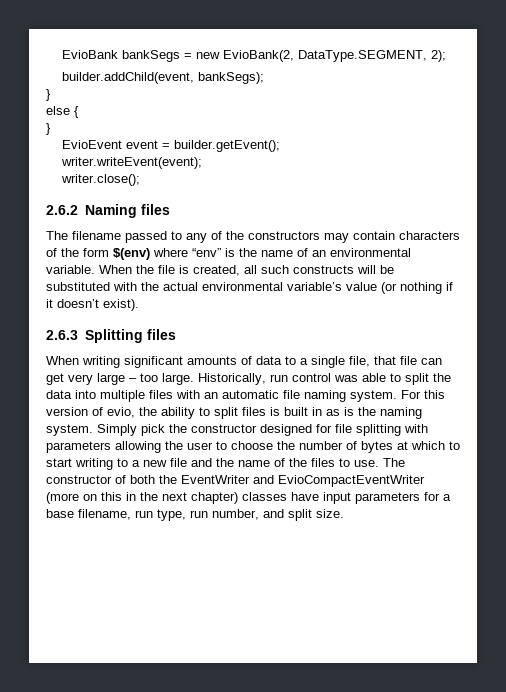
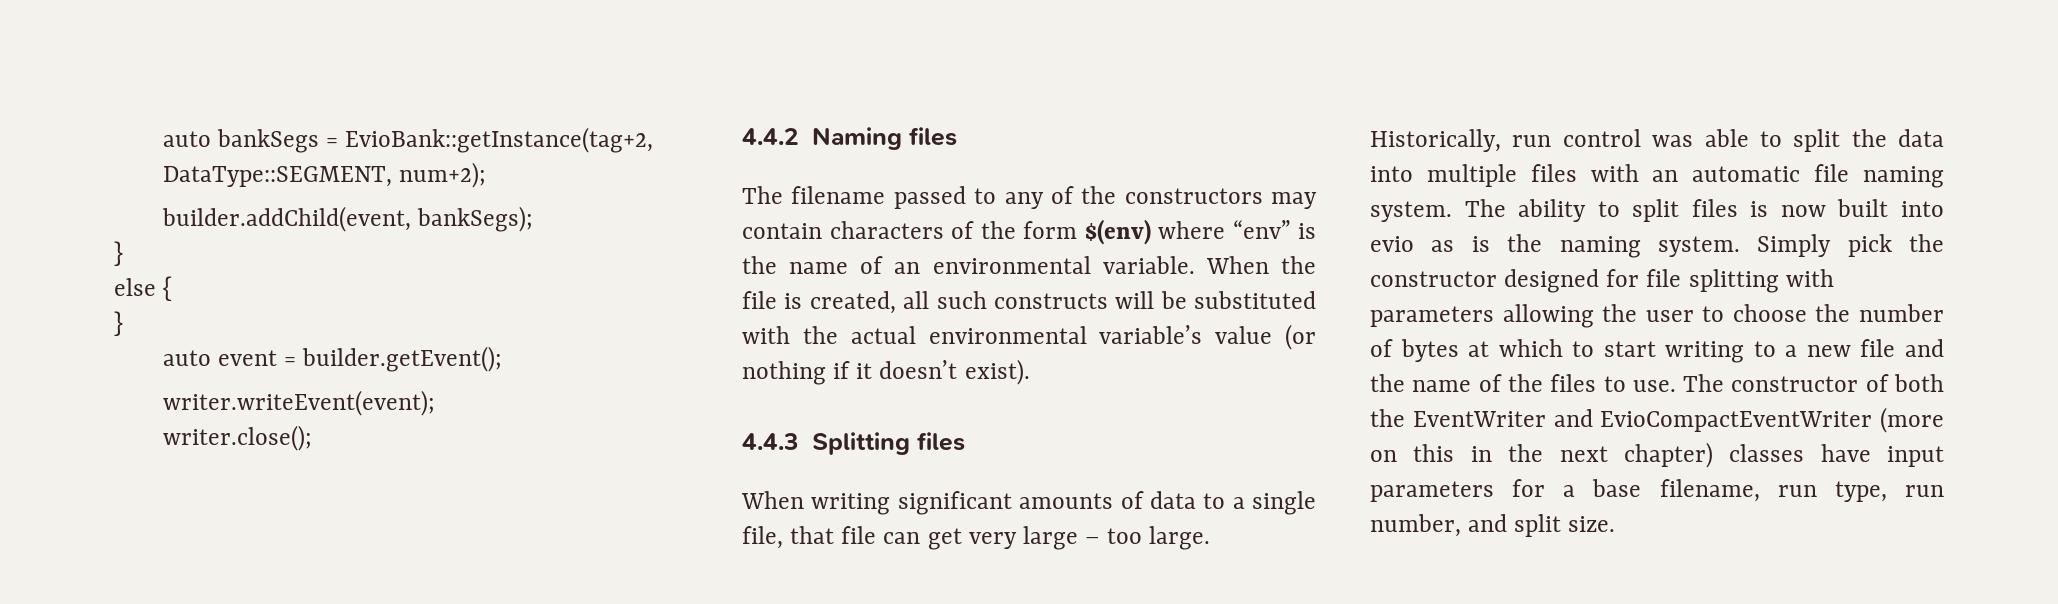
- EvioBank bankSegs = new EvioBank(2, DataType.SEGMENT, 2);
+ auto bankSegs = EvioBank::getInstance(tag+2, DataType::SEGMENT, num+2);
- EvioEvent event = builder.getEvent();
+ auto event = builder.getEvent();
- 2.6.2 Naming files
+ 4.4.2 Naming files
- 2.6.3 Splitting files
+ 4.4.3 Splitting files
- For this version of evio, the ability to split files is built in as is the naming system.
+ The ability to split files is now built into evio as is the naming system.

